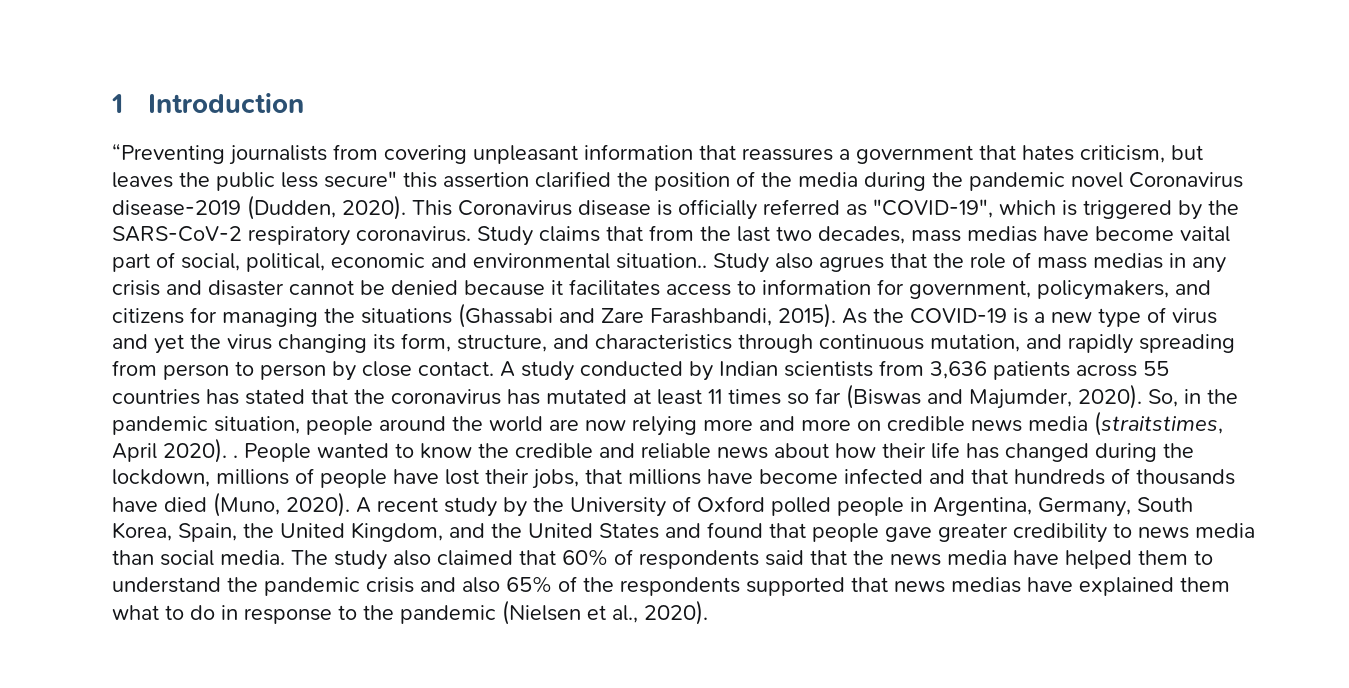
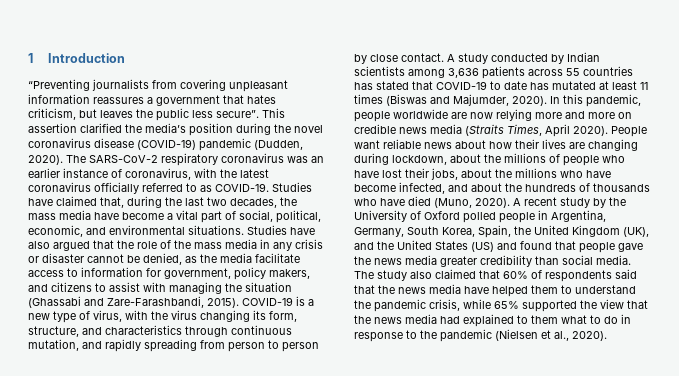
- “Preventing journalists from covering unpleasant information that reassures a government that hates criticism, but leaves the public less secure" this assertion clarified the position of the media during the pandemic novel Coronavirus disease-2019 (Dudden, 2020). This Coronavirus disease is officially referred as "COVID-19", which is triggered by the SARS-CoV-2 respiratory coronavirus. Study claims that from the last two decades, mass medias have become vaital part of social, political, economic and environmental situation.. Study also agrues that the role of mass medias in any crisis and disaster cannot be denied because it facilitates access to information for government, policymakers, and citizens for managing the situations (Ghassabi and Zare Farashbandi, 2015). As the COVID-19 is a new type of virus and yet the virus changing its form, structure, and characteristics through continuous mutation, and rapidly spreading from person to person by close contact.
+ “Preventing journalists from covering unpleasant information reassures a government that hates criticism, but leaves the public less secure”. This assertion clarified the media’s position during the novel coronavirus disease (COVID-19) pandemic (Dudden, 2020). The SARS-CoV-2 respiratory coronavirus was an earlier instance of coronavirus, with the latest coronavirus officially referred to as COVID-19. Studies have claimed that, during the last two decades, the mass media have become a vital part of social, political, economic, and environmental situations. Studies have also argued that the role of the mass media in any crisis or disaster cannot be denied, as the media facilitate access to information for government, policy makers, and citizens to assist with managing the situation (Ghassabi and Zare-Farashbandi, 2015). COVID-19 is a new type of virus, with the virus changing its form, structure, and characteristics through continuous mutation, and rapidly spreading from person to person by close contact.
- A study conducted by Indian scientists from 3,636 patients across 55 countries has stated that the coronavirus has mutated at least 11 times so far (Biswas and Majumder, 2020).
+ A study conducted by Indian scientists among 3,636 patients across 55 countries has stated that COVID-19 to date has mutated at least 11 times (Biswas and Majumder, 2020).
- So, in the pandemic situation, people around the world are now relying more and more on credible news media (straitstimes, April 2020). . People wanted to know the credible and reliable news about how their life has changed during the lockdown, millions of people have lost their jobs, that millions have become infected and that hundreds of thousands have died (Muno, 2020).
+ In this pandemic, people worldwide are now relying more and more on credible news media (Straits Times, April 2020). People want reliable news about how their lives are changing during lockdown, about the millions of people who have lost their jobs, about the millions who have become infected, and about the hundreds of thousands who have died (Muno, 2020).
- A recent study by the University of Oxford polled people in Argentina, Germany, South Korea, Spain, the United Kingdom, and the United States and found that people gave greater credibility to news media than social media.
+ A recent study by the University of Oxford polled people in Argentina, Germany, South Korea, Spain, the United Kingdom (UK), and the United States (US) and found that people gave the news media greater credibility than social media.
- The study also claimed that 60% of respondents said that the news media have helped them to understand the pandemic crisis and also 65% of the respondents supported that news medias have explained them what to do in response to the pandemic (Nielsen et al., 2020).
+ The study also claimed that 60% of respondents said that the news media have helped them to understand the pandemic crisis, while 65% supported the view that the news media had explained to them what to do in response to the pandemic (Nielsen et al., 2020).

